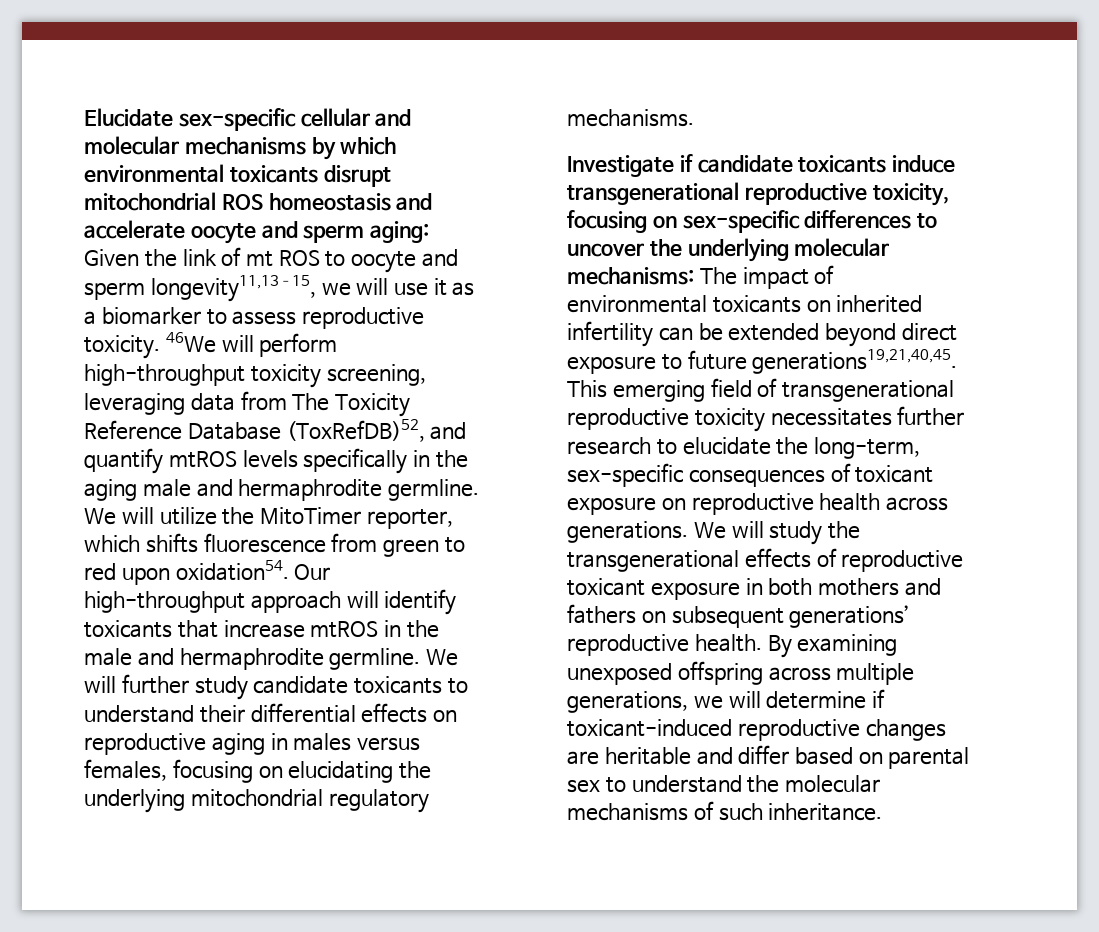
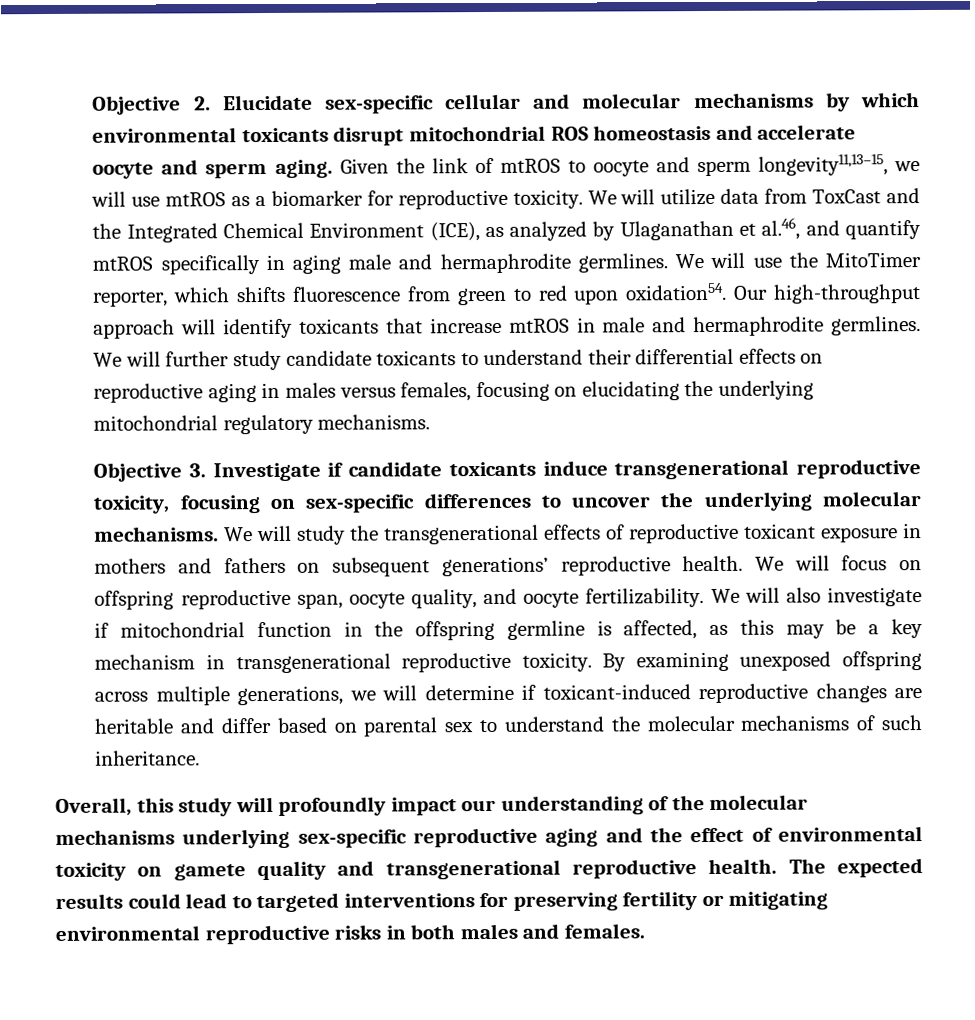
- Elucidate sex-specific cellular and molecular mechanisms by which environmental toxicants disrupt mitochondrial ROS homeostasis and accelerate oocyte and sperm aging: Given the link of mt ROS to oocyte and sperm longevity11,13–15, we will use it as a biomarker to assess reproductive toxicity. 46We will perform high-throughput toxicity screening, leveraging data from The Toxicity Reference Database (ToxRefDB)52, and quantify mtROS levels specifically in the aging male and hermaphrodite germline. We will utilize the MitoTimer reporter, which shifts fluorescence from green to red upon oxidation54.
+ Objective 2. Elucidate sex-specific cellular and molecular mechanisms by which environmental toxicants disrupt mitochondrial ROS homeostasis and accelerate oocyte and sperm aging. Given the link of mtROS to oocyte and sperm longevity11,13–15, we will use mtROS as a biomarker for reproductive toxicity. We will utilize data from ToxCast and the Integrated Chemical Environment (ICE), as analyzed by Ulaganathan et al.46, and quantify mtROS specifically in aging male and hermaphrodite germlines. We will use the MitoTimer reporter, which shifts fluorescence from green to red upon oxidation54.
- Our high-throughput approach will identify toxicants that increase mtROS in the male and hermaphrodite germline.
+ Our high-throughput approach will identify toxicants that increase mtROS in male and hermaphrodite germlines.
- Investigate if candidate toxicants induce transgenerational reproductive toxicity, focusing on sex-specific differences to uncover the underlying molecular mechanisms: The impact of environmental toxicants on inherited infertility can be extended beyond direct exposure to future generations19,21,40,45. This emerging field of transgenerational reproductive toxicity necessitates further research to elucidate the long-term, sex-specific consequences of toxicant exposure on reproductive health across generations.
+ Objective 3. Investigate if candidate toxicants induce transgenerational reproductive toxicity, focusing on sex-specific differences to uncover the underlying molecular mechanisms.
- We will study the transgenerational effects of reproductive toxicant exposure in both mothers and fathers on subsequent generations’ reproductive health.
+ We will study the transgenerational effects of reproductive toxicant exposure in mothers and fathers on subsequent generations’ reproductive health.
+ We will focus on offspring reproductive span, oocyte quality, and oocyte fertilizability. We will also investigate if mitochondrial function in the offspring germline is affected, as this may be a key mechanism in transgenerational reproductive toxicity.
+ Overall, this study will profoundly impact our understanding of the molecular mechanisms underlying sex-specific reproductive aging and the effect of environmental toxicity on gamete quality and transgenerational reproductive health. The expected results could lead to targeted interventions for preserving fertility or mitigating environmental reproductive risks in both males and females.

